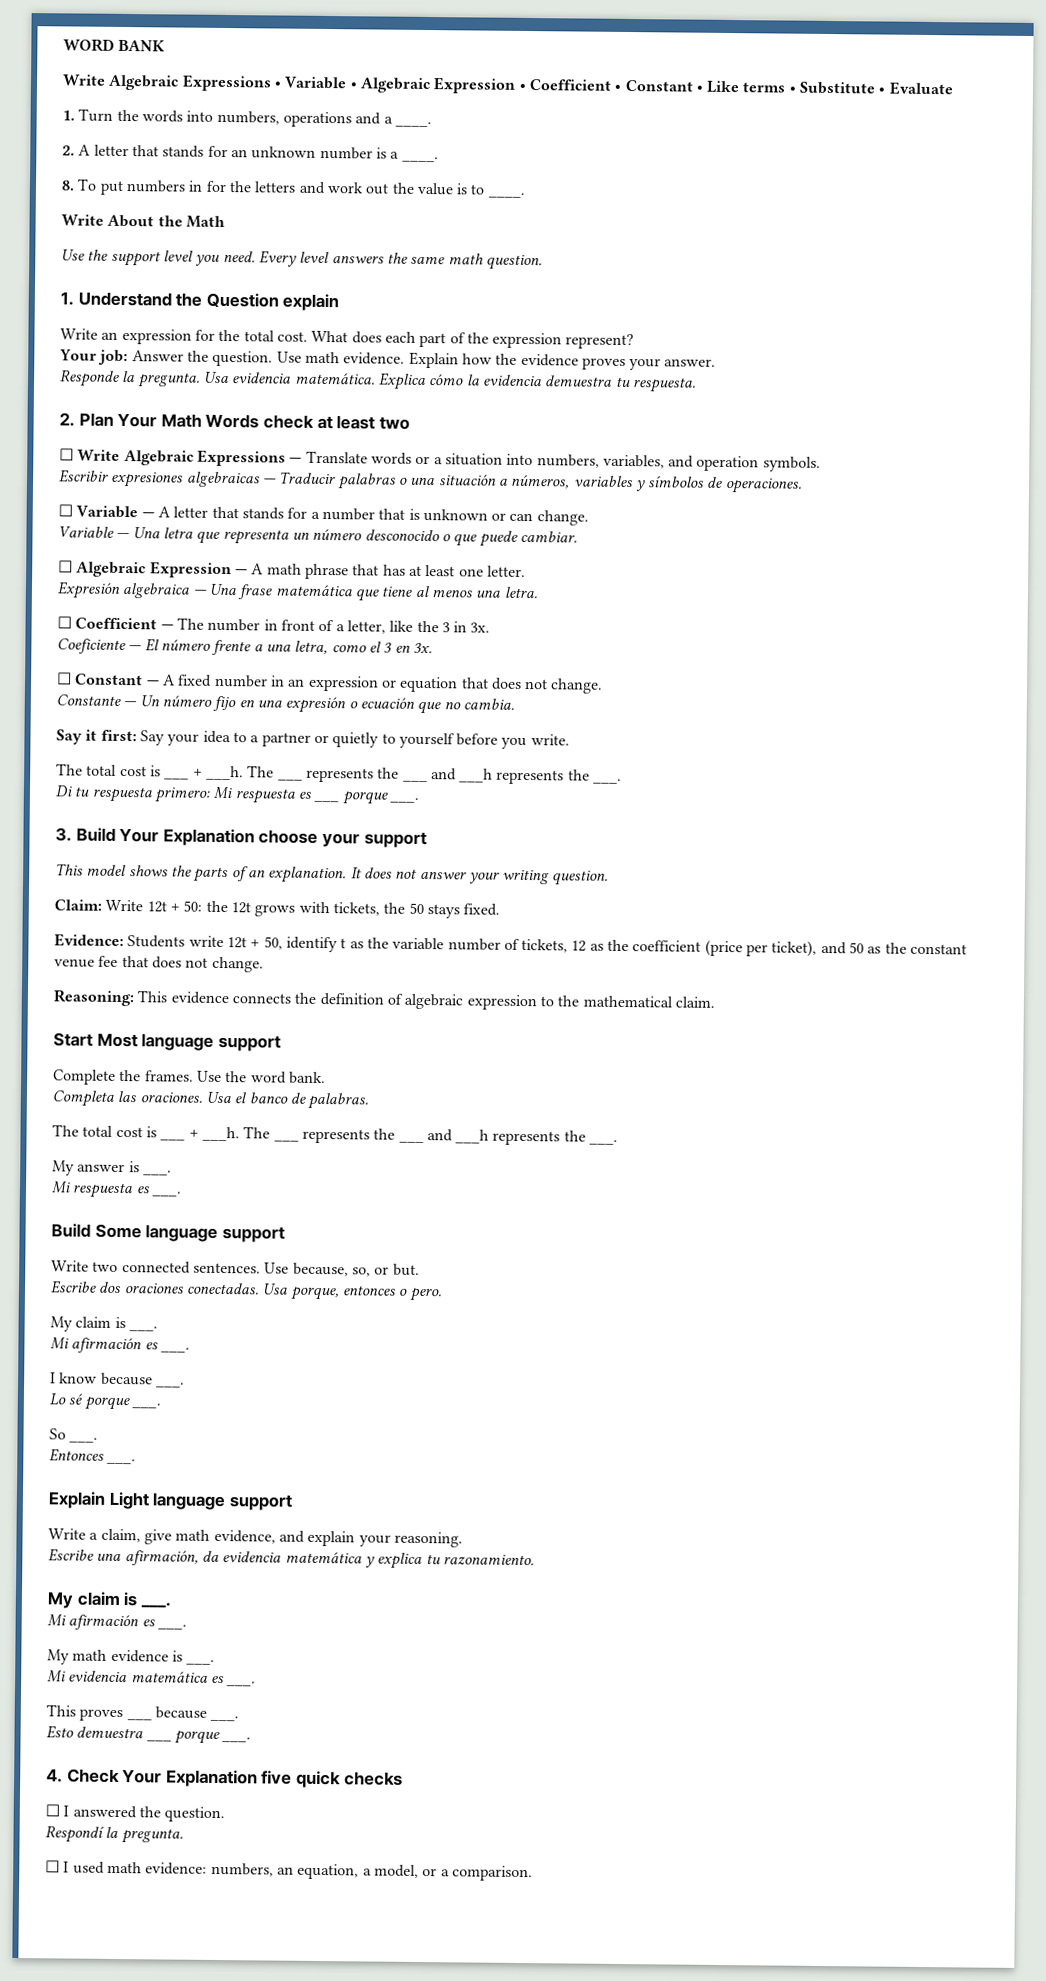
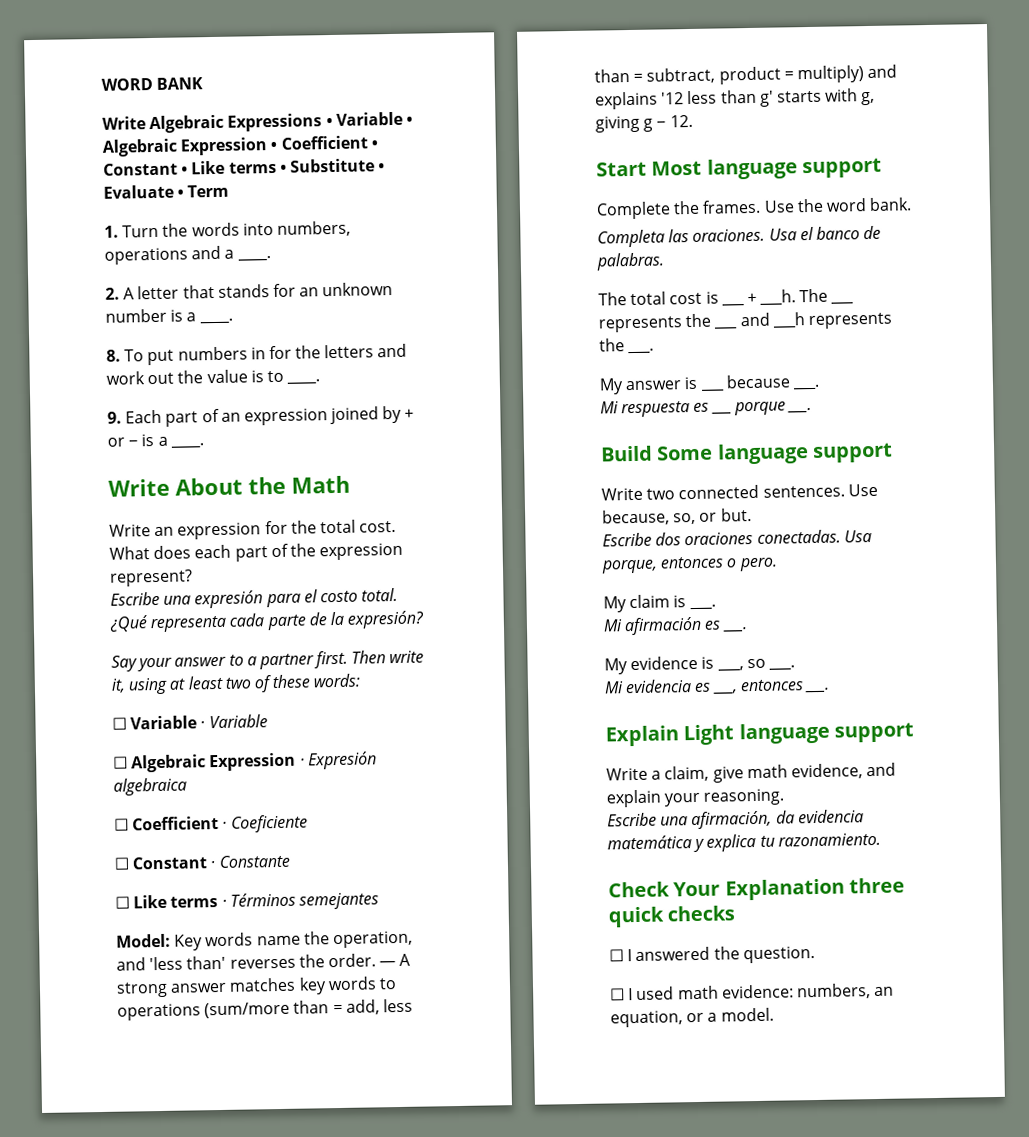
- Write Algebraic Expressions • Variable • Algebraic Expression • Coefficient • Constant • Like terms • Substitute • Evaluate
+ Write Algebraic Expressions • Variable • Algebraic Expression • Coefficient • Constant • Like terms • Substitute • Evaluate • Term
+ 9. Each part of an expression joined by + or − is a ____.
  Write About the Math
- Use the support level you need. Every level answers the same math question.
- 1. Understand the Question explain
- Your job: Answer the question. Use math evidence. Explain how the evidence proves your answer.
- Responde la pregunta. Usa evidencia matemática. Explica cómo la evidencia demuestra tu respuesta.
- 2. Plan Your Math Words check at least two
- ☐ Write Algebraic Expressions — Translate words or a situation into numbers, variables, and operation symbols.
- Escribir expresiones algebraicas — Traducir palabras o una situación a números, variables y símbolos de operaciones.
- ☐ Variable — A letter that stands for a number that is unknown or can change.
- Variable — Una letra que representa un número desconocido o que puede cambiar.
- ☐ Algebraic Expression — A math phrase that has at least one letter.
- Expresión algebraica — Una frase matemática que tiene al menos una letra.
- ☐ Coefficient — The number in front of a letter, like the 3 in 3x.
- Coeficiente — El número frente a una letra, como el 3 en 3x.
- ☐ Constant — A fixed number in an expression or equation that does not change.
- Constante — Un número fijo en una expresión o ecuación que no cambia.
- Say it first: Say your idea to a partner or quietly to yourself before you write.
- The total cost is ___ + ___h. The ___ represents the ___ and ___h represents the ___.
- Di tu respuesta primero: Mi respuesta es ___ porque ___.
- 3. Build Your Explanation choose your support
- This model shows the parts of an explanation. It does not answer your writing question.
- Claim: Write 12t + 50: the 12t grows with tickets, the 50 stays fixed.
- Evidence: Students write 12t + 50, identify t as the variable number of tickets, 12 as the coefficient (price per ticket), and 50 as the constant venue fee that does not change.
- Reasoning: This evidence connects the definition of algebraic expression to the mathematical claim.
+ Escribe una expresión para el costo total. ¿Qué representa cada parte de la expresión?
+ Say your answer to a partner first. Then write it, using at least two of these words:
+ ☐ Variable · Variable
+ ☐ Algebraic Expression · Expresión algebraica
+ ☐ Coefficient · Coeficiente
+ ☐ Constant · Constante
+ ☐ Like terms · Términos semejantes
+ Model: Key words name the operation, and 'less than' reverses the order. — A strong answer matches key words to operations (sum/more than = add, less than = subtract, product = multiply) and explains '12 less than g' starts with g, giving g − 12.
- My answer is ___.
+ My answer is ___ because ___.
- Mi respuesta es ___.
+ Mi respuesta es ___ porque ___.
- I know because ___.
- Lo sé porque ___.
- So ___.
- Entonces ___.
+ My evidence is ___, so ___.
+ Mi evidencia es ___, entonces ___.
  Escribe una afirmación, da evidencia matemática y explica tu razonamiento.
- My claim is ___.
- Mi afirmación es ___.
- My math evidence is ___.
- Mi evidencia matemática es ___.
- This proves ___ because ___.
- Esto demuestra ___ porque ___.
- 4. Check Your Explanation five quick checks
+ Check Your Explanation three quick checks
- Respondí la pregunta.
- ☐ I used math evidence: numbers, an equation, a model, or a comparison.
+ ☐ I used math evidence: numbers, an equation, or a model.

